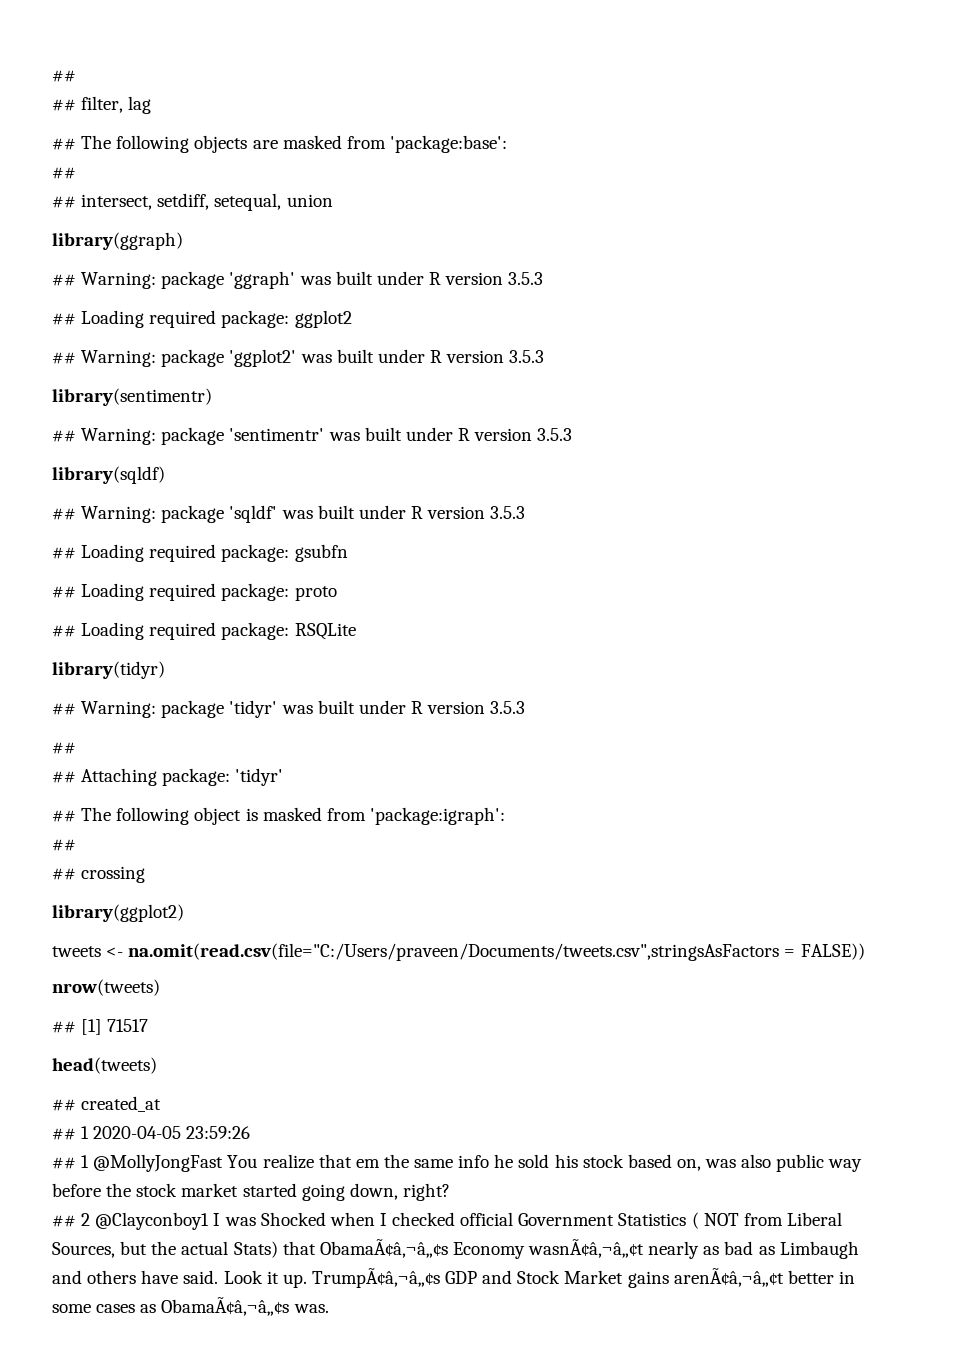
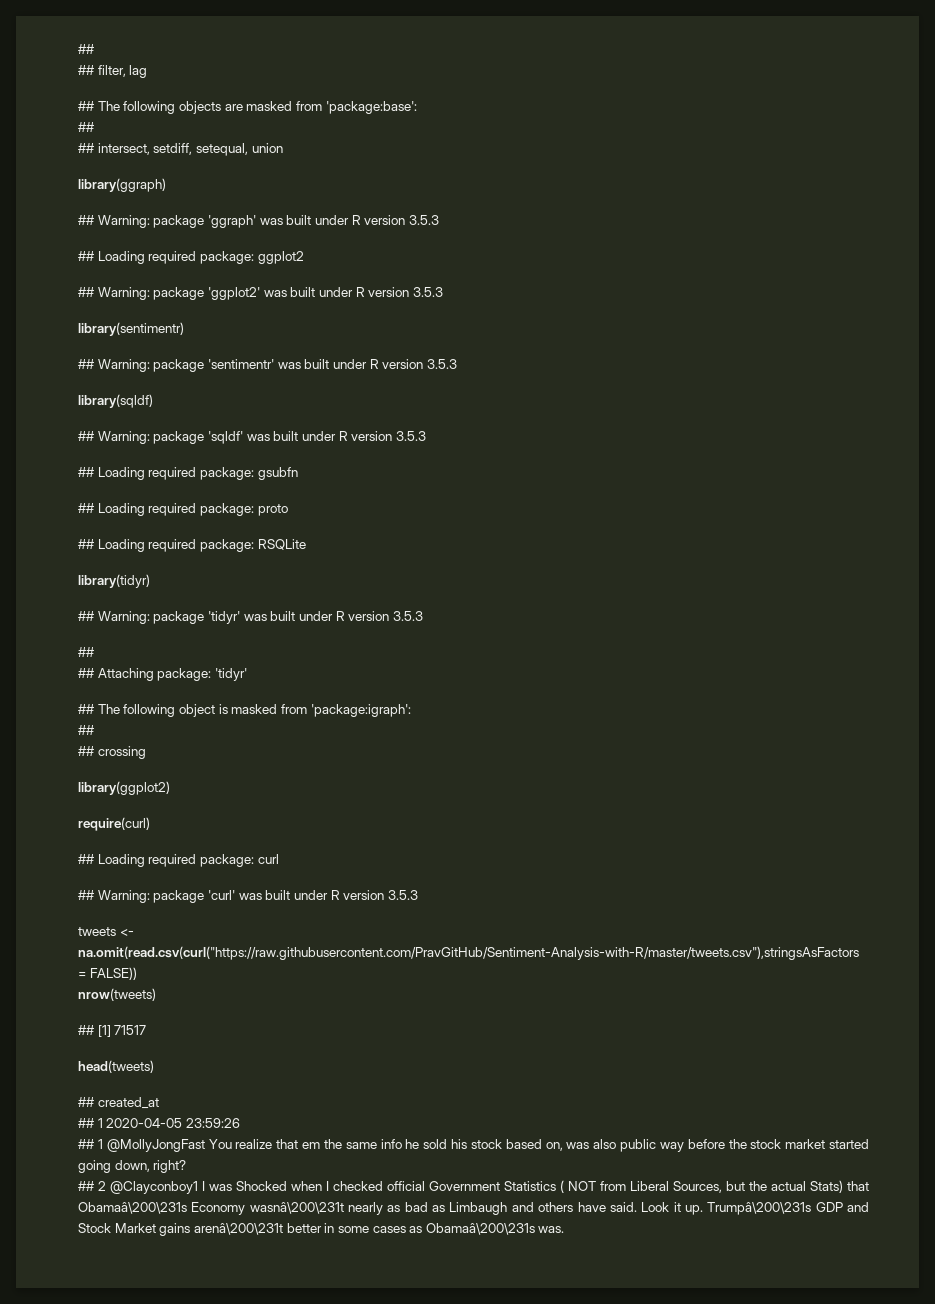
+ require(curl)
+ ## Loading required package: curl
+ ## Warning: package 'curl' was built under R version 3.5.3
- tweets <- na.omit(read.csv(file="C:/Users/praveen/Documents/tweets.csv",stringsAsFactors = FALSE))
+ tweets <- na.omit(read.csv(curl("https://raw.githubusercontent.com/PravGitHub/Sentiment-Analysis-with-R/master/tweets.csv"),stringsAsFactors = FALSE))
- ## 2 @Clayconboy1 I was Shocked when I checked official Government Statistics ( NOT from Liberal Sources, but the actual Stats) that ObamaÃ¢â‚¬â„¢s Economy wasnÃ¢â‚¬â„¢t nearly as bad as Limbaugh and others have said.
+ ## 2 @Clayconboy1 I was Shocked when I checked official Government Statistics ( NOT from Liberal Sources, but the actual Stats) that Obamaâ\200\231s Economy wasnâ\200\231t nearly as bad as Limbaugh and others have said.
- TrumpÃ¢â‚¬â„¢s GDP and Stock Market gains arenÃ¢â‚¬â„¢t better in some cases as ObamaÃ¢â‚¬â„¢s was.
+ Trumpâ\200\231s GDP and Stock Market gains arenâ\200\231t better in some cases as Obamaâ\200\231s was.

